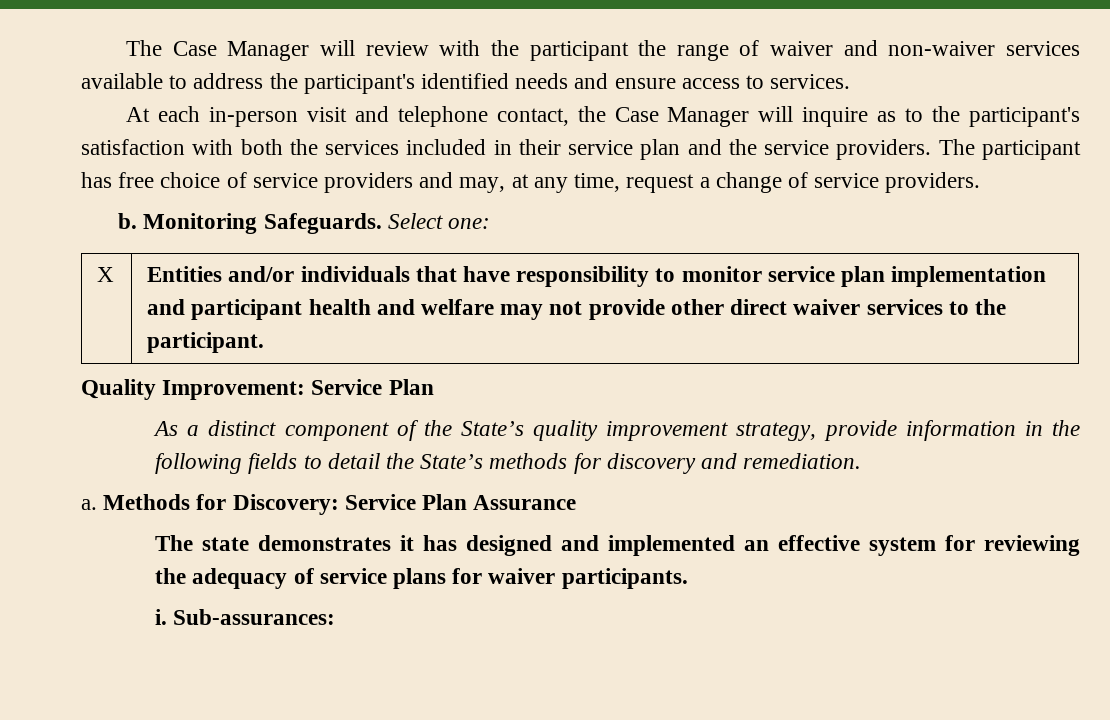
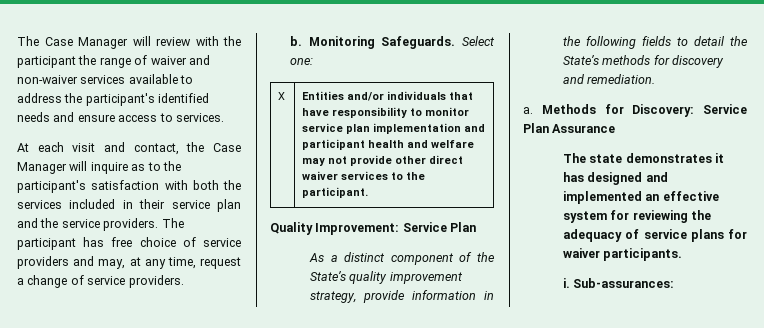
- At each in-person visit and telephone contact, the Case Manager will inquire as to the participant's satisfaction with both the services included in their service plan and the service providers.
+ At each visit and contact, the Case Manager will inquire as to the participant's satisfaction with both the services included in their service plan and the service providers.

